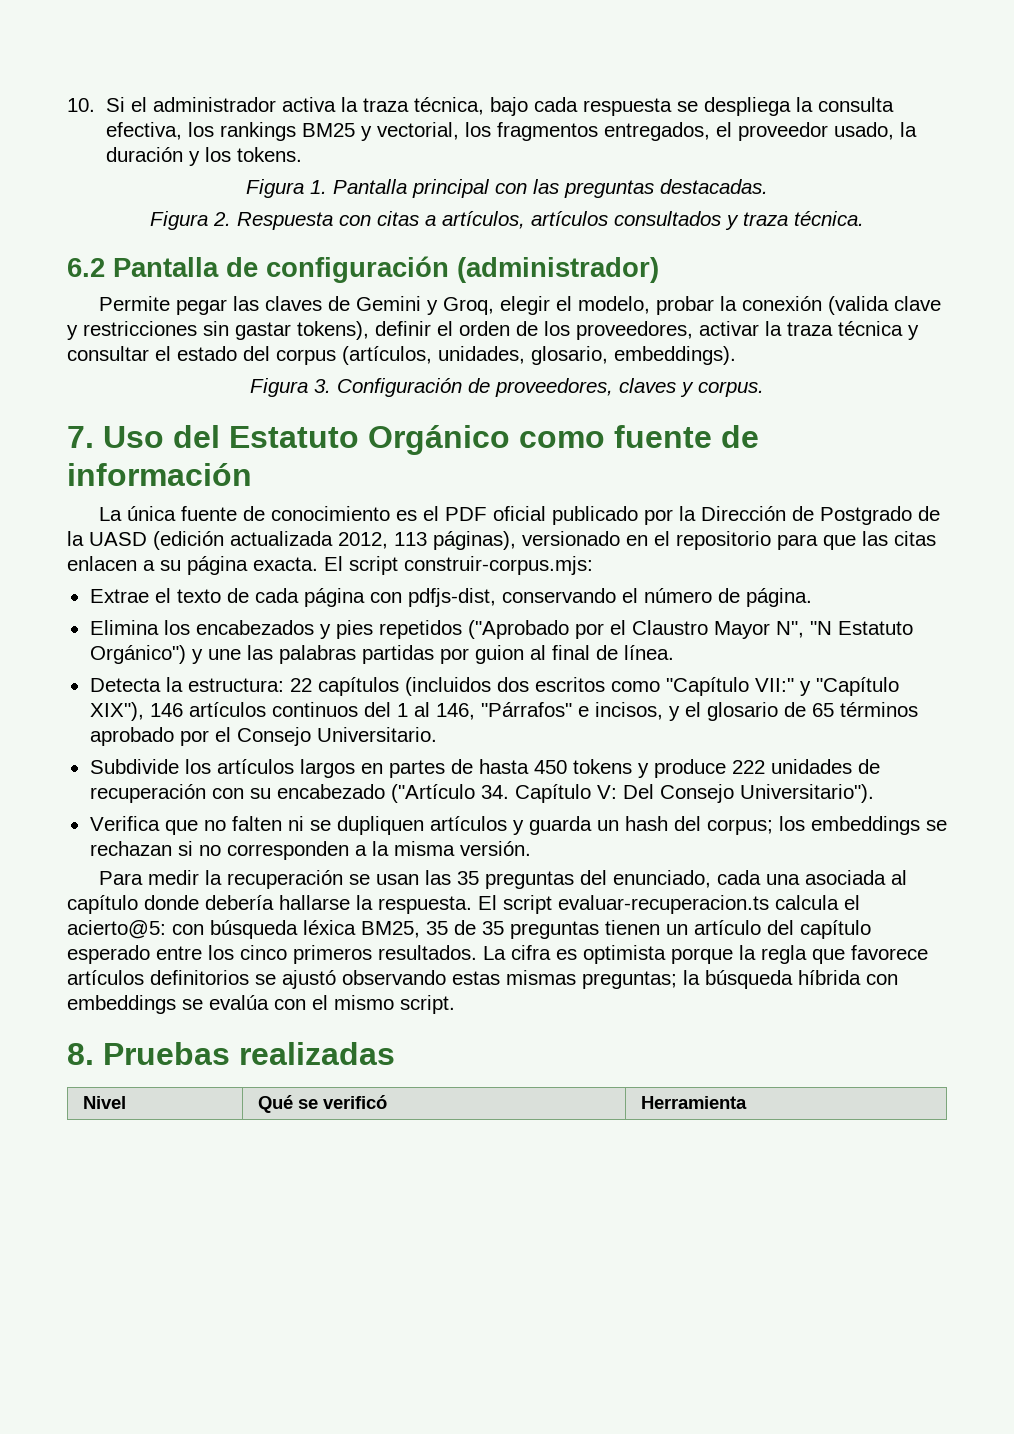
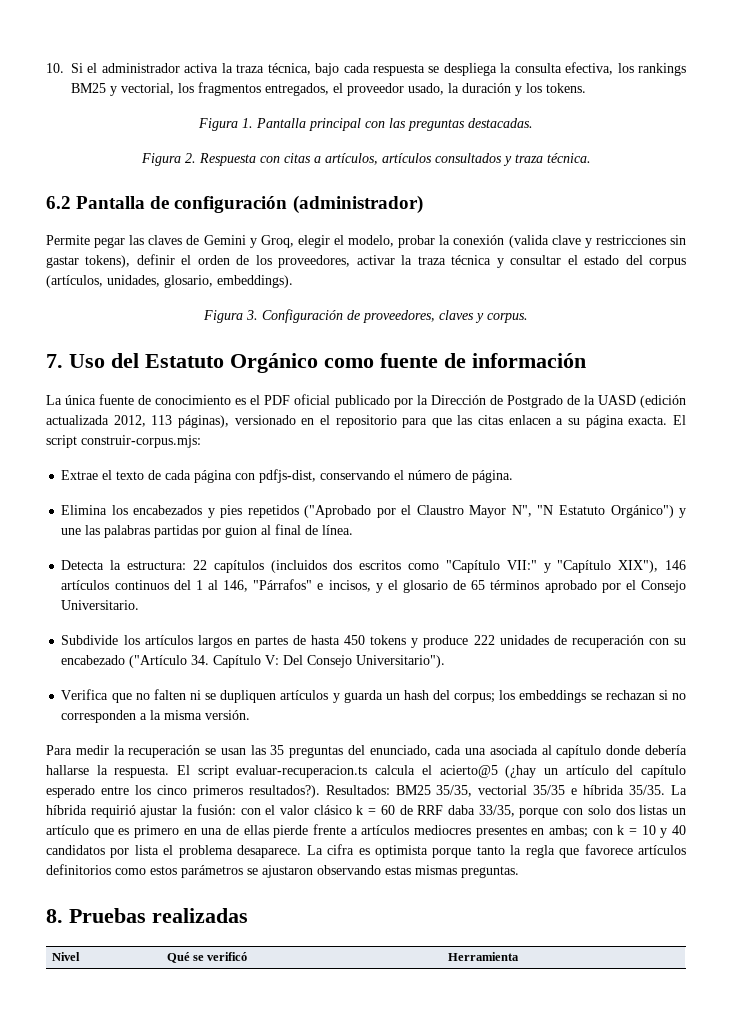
- El script evaluar-recuperacion.ts calcula el acierto@5: con búsqueda léxica BM25, 35 de 35 preguntas tienen un artículo del capítulo esperado entre los cinco primeros resultados.
+ El script evaluar-recuperacion.ts calcula el acierto@5 (¿hay un artículo del capítulo esperado entre los cinco primeros resultados?). Resultados: BM25 35/35, vectorial 35/35 e híbrida 35/35. La híbrida requirió ajustar la fusión: con el valor clásico k = 60 de RRF daba 33/35, porque con solo dos listas un artículo que es primero en una de ellas pierde frente a artículos mediocres presentes en ambas; con k = 10 y 40 candidatos por lista el problema desaparece.
- La cifra es optimista porque la regla que favorece artículos definitorios se ajustó observando estas mismas preguntas; la búsqueda híbrida con embeddings se evalúa con el mismo script.
+ La cifra es optimista porque tanto la regla que favorece artículos definitorios como estos parámetros se ajustaron observando estas mismas preguntas.

